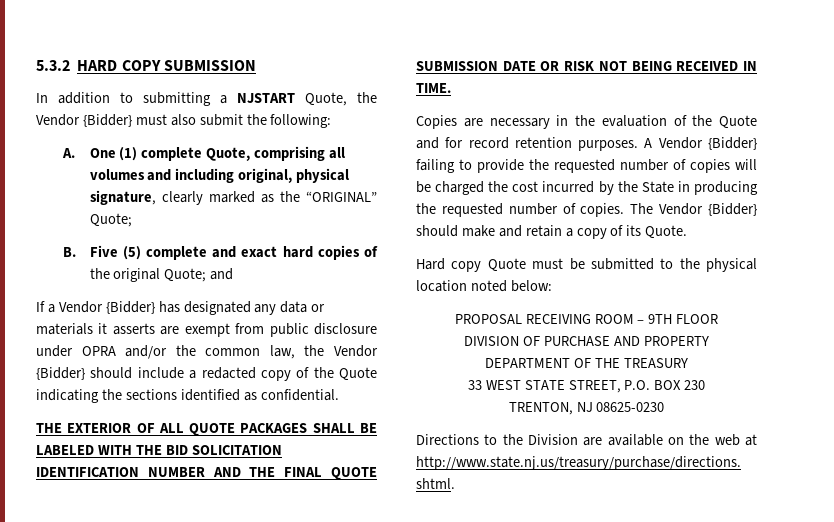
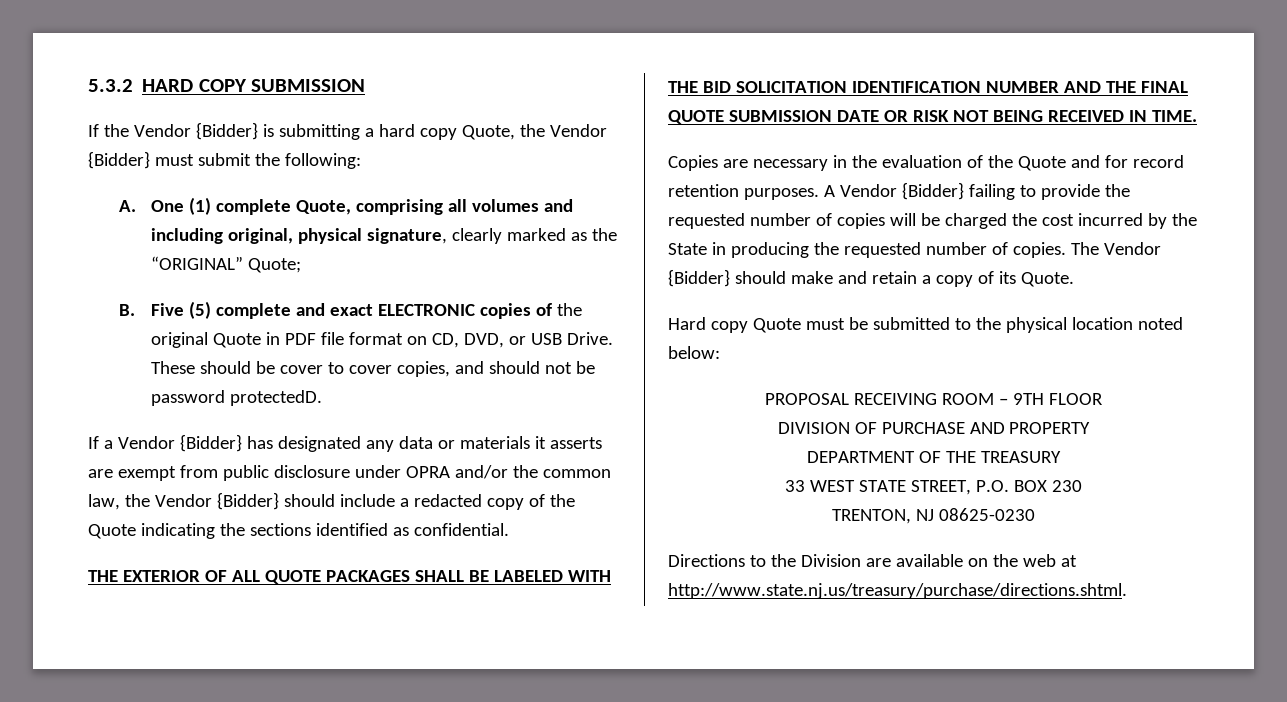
- In addition to submitting a NJSTART Quote, the Vendor {Bidder} must also submit the following:
+ If the Vendor {Bidder} is submitting a hard copy Quote, the Vendor {Bidder} must submit the following:
- B. Five (5) complete and exact hard copies of the original Quote; and
+ B. Five (5) complete and exact ELECTRONIC copies of the original Quote in PDF file format on CD, DVD, or USB Drive. These should be cover to cover copies, and should not be password protectedD.

